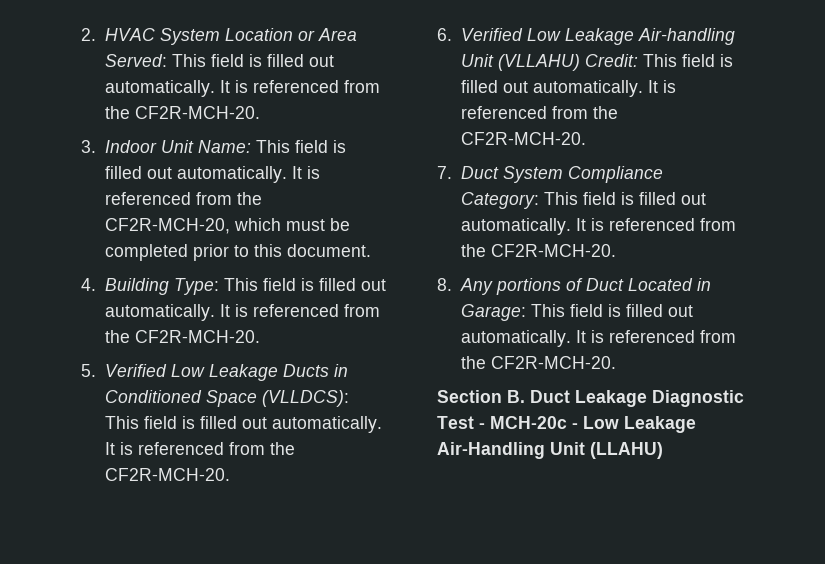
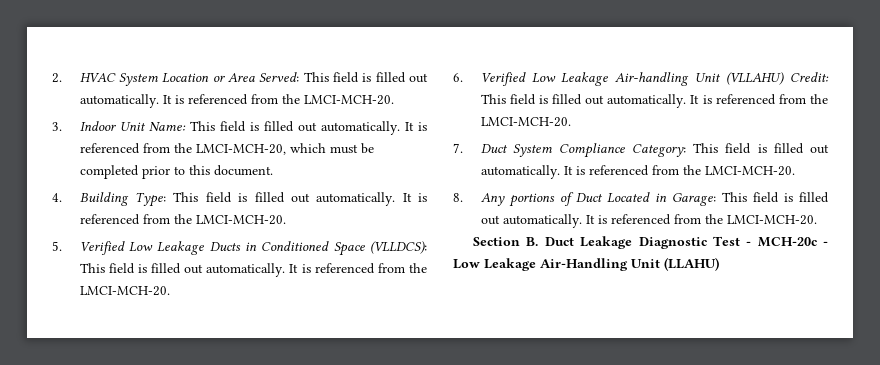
- 2. HVAC System Location or Area Served: This field is filled out automatically. It is referenced from the CF2R-MCH-20.
+ 2. HVAC System Location or Area Served: This field is filled out automatically. It is referenced from the LMCI-MCH-20.
- It is referenced from the CF2R-MCH-20, which must be completed prior to this document.
+ It is referenced from the LMCI-MCH-20, which must be completed prior to this document.
- 4. Building Type: This field is filled out automatically. It is referenced from the CF2R-MCH-20.
+ 4. Building Type: This field is filled out automatically. It is referenced from the LMCI-MCH-20.
- 5. Verified Low Leakage Ducts in Conditioned Space (VLLDCS): This field is filled out automatically. It is referenced from the CF2R-MCH-20.
+ 5. Verified Low Leakage Ducts in Conditioned Space (VLLDCS): This field is filled out automatically. It is referenced from the LMCI-MCH-20.
- 6. Verified Low Leakage Air-handling Unit (VLLAHU) Credit: This field is filled out automatically. It is referenced from the CF2R-MCH-20.
+ 6. Verified Low Leakage Air-handling Unit (VLLAHU) Credit: This field is filled out automatically. It is referenced from the LMCI-MCH-20.
- 7. Duct System Compliance Category: This field is filled out automatically. It is referenced from the CF2R-MCH-20.
+ 7. Duct System Compliance Category: This field is filled out automatically. It is referenced from the LMCI-MCH-20.
- 8. Any portions of Duct Located in Garage: This field is filled out automatically. It is referenced from the CF2R-MCH-20.
+ 8. Any portions of Duct Located in Garage: This field is filled out automatically. It is referenced from the LMCI-MCH-20.

